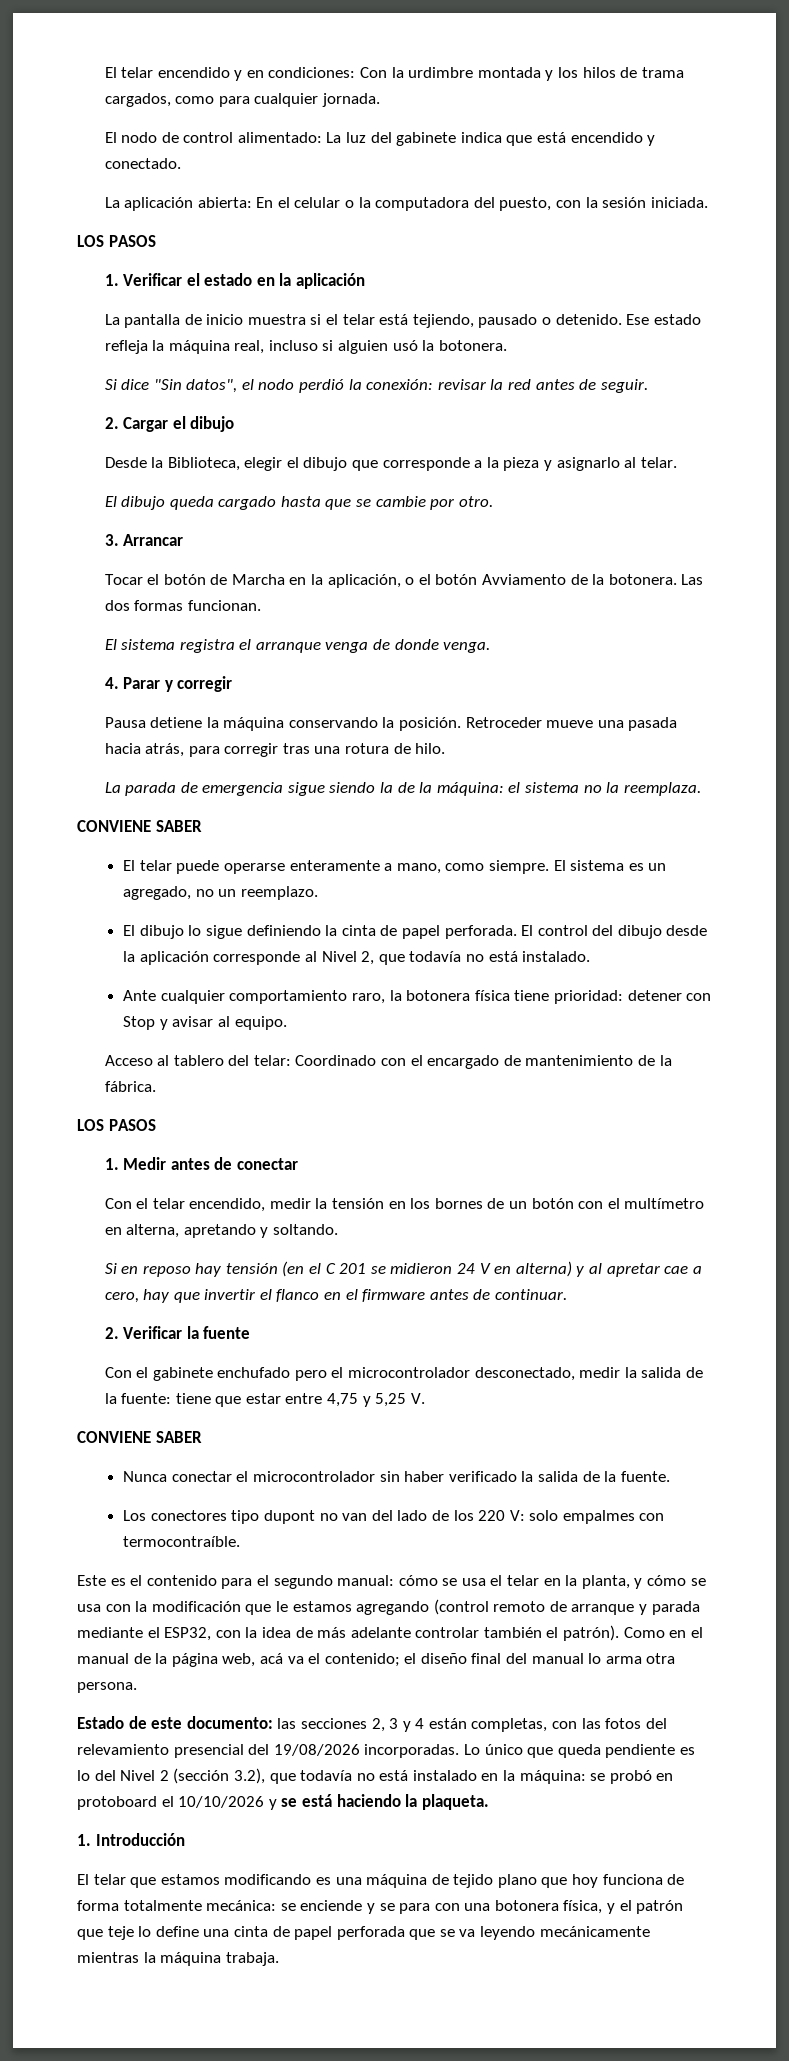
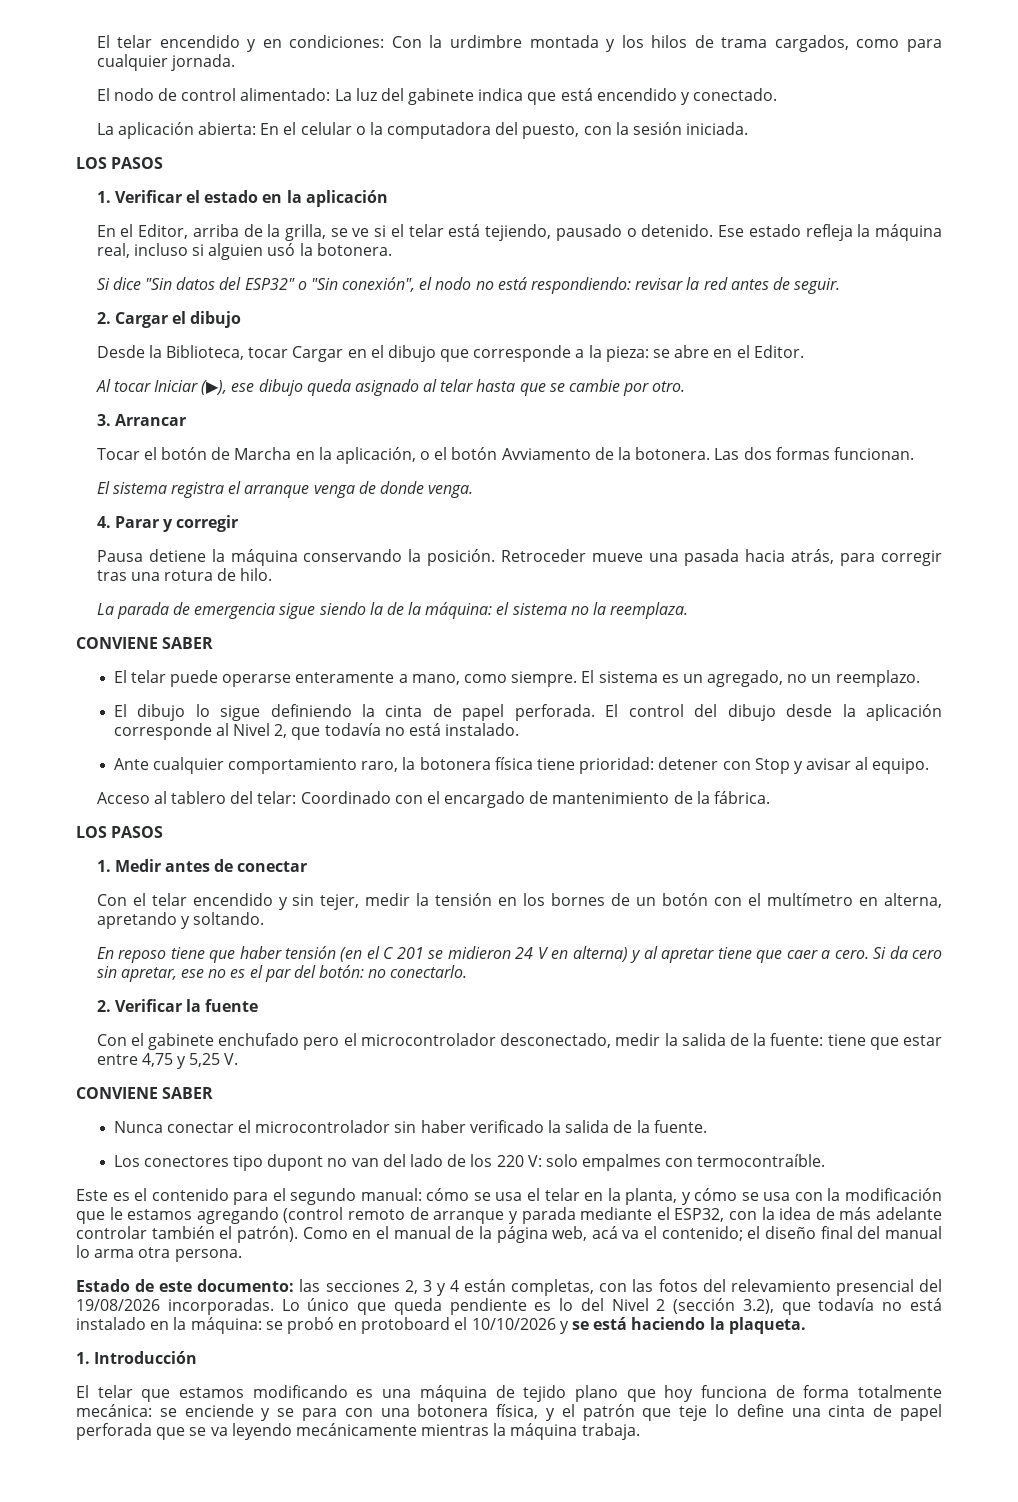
- La pantalla de inicio muestra si el telar está tejiendo, pausado o detenido.
+ En el Editor, arriba de la grilla, se ve si el telar está tejiendo, pausado o detenido.
- Si dice "Sin datos", el nodo perdió la conexión: revisar la red antes de seguir.
+ Si dice "Sin datos del ESP32" o "Sin conexión", el nodo no está respondiendo: revisar la red antes de seguir.
- Desde la Biblioteca, elegir el dibujo que corresponde a la pieza y asignarlo al telar.
- El dibujo queda cargado hasta que se cambie por otro.
+ Desde la Biblioteca, tocar Cargar en el dibujo que corresponde a la pieza: se abre en el Editor.
+ Al tocar Iniciar (▶), ese dibujo queda asignado al telar hasta que se cambie por otro.
- Con el telar encendido, medir la tensión en los bornes de un botón con el multímetro en alterna, apretando y soltando.
+ Con el telar encendido y sin tejer, medir la tensión en los bornes de un botón con el multímetro en alterna, apretando y soltando.
- Si en reposo hay tensión (en el C 201 se midieron 24 V en alterna) y al apretar cae a cero, hay que invertir el flanco en el firmware antes de continuar.
+ En reposo tiene que haber tensión (en el C 201 se midieron 24 V en alterna) y al apretar tiene que caer a cero. Si da cero sin apretar, ese no es el par del botón: no conectarlo.

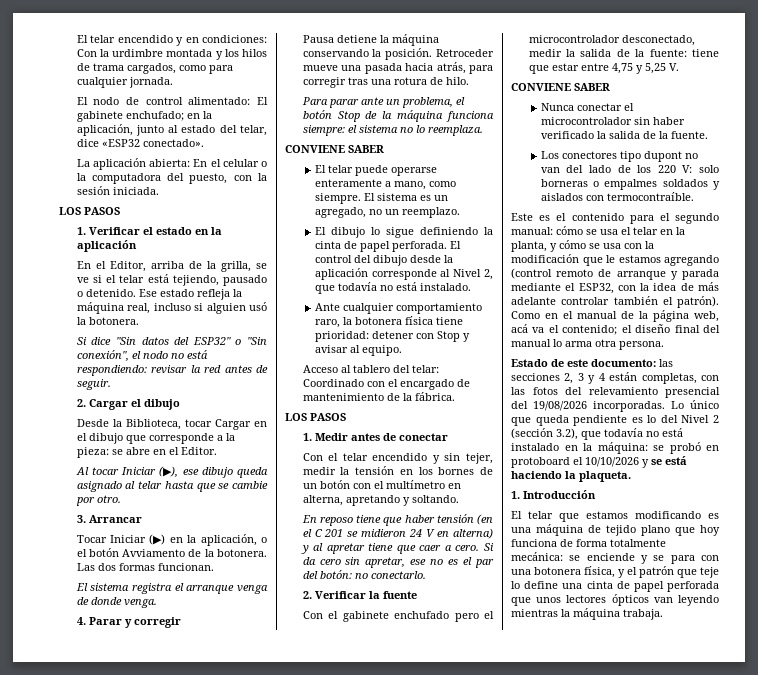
- El nodo de control alimentado: La luz del gabinete indica que está encendido y conectado.
+ El nodo de control alimentado: El gabinete enchufado; en la aplicación, junto al estado del telar, dice «ESP32 conectado».
- Tocar el botón de Marcha en la aplicación, o el botón Avviamento de la botonera.
+ Tocar Iniciar (▶) en la aplicación, o el botón Avviamento de la botonera.
- La parada de emergencia sigue siendo la de la máquina: el sistema no la reemplaza.
+ Para parar ante un problema, el botón Stop de la máquina funciona siempre: el sistema no lo reemplaza.
- Los conectores tipo dupont no van del lado de los 220 V: solo empalmes con termocontraíble.
+ Los conectores tipo dupont no van del lado de los 220 V: solo borneras o empalmes soldados y aislados con termocontraíble.
- El telar que estamos modificando es una máquina de tejido plano que hoy funciona de forma totalmente mecánica: se enciende y se para con una botonera física, y el patrón que teje lo define una cinta de papel perforada que se va leyendo mecánicamente mientras la máquina trabaja.
+ El telar que estamos modificando es una máquina de tejido plano que hoy funciona de forma totalmente mecánica: se enciende y se para con una botonera física, y el patrón que teje lo define una cinta de papel perforada que unos lectores ópticos van leyendo mientras la máquina trabaja.

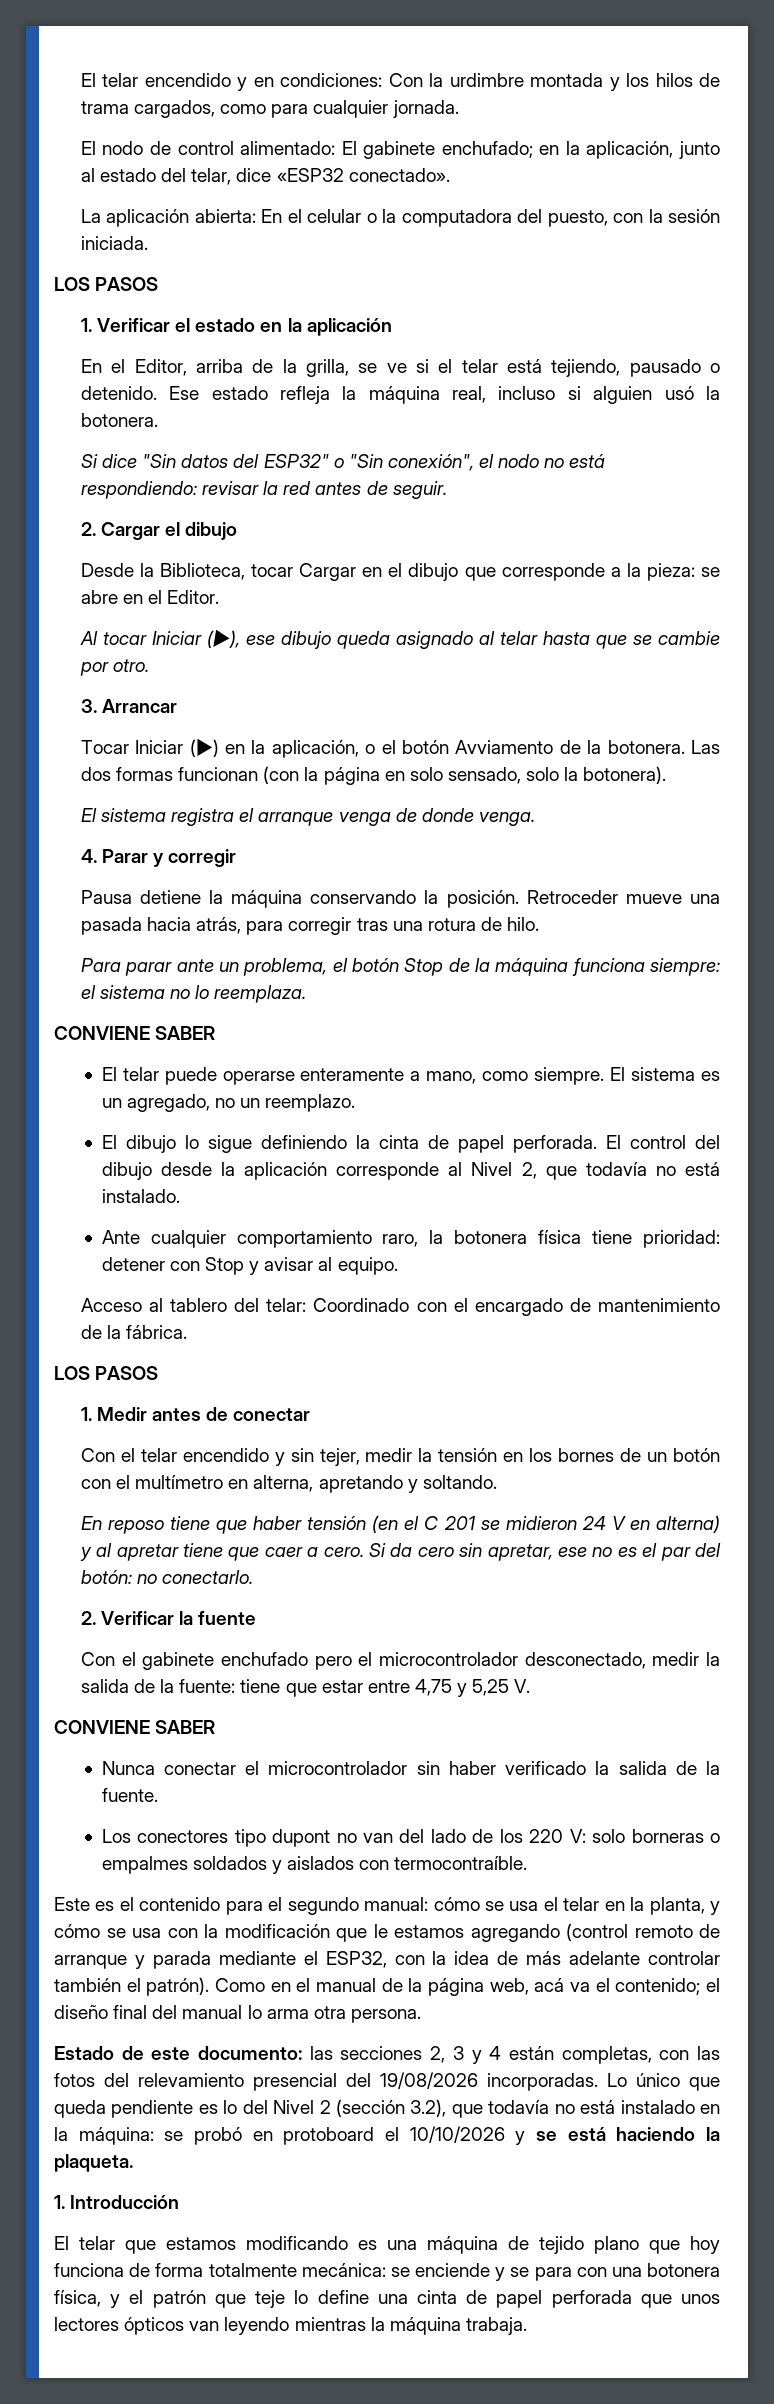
- Las dos formas funcionan.
+ Las dos formas funcionan (con la página en solo sensado, solo la botonera).

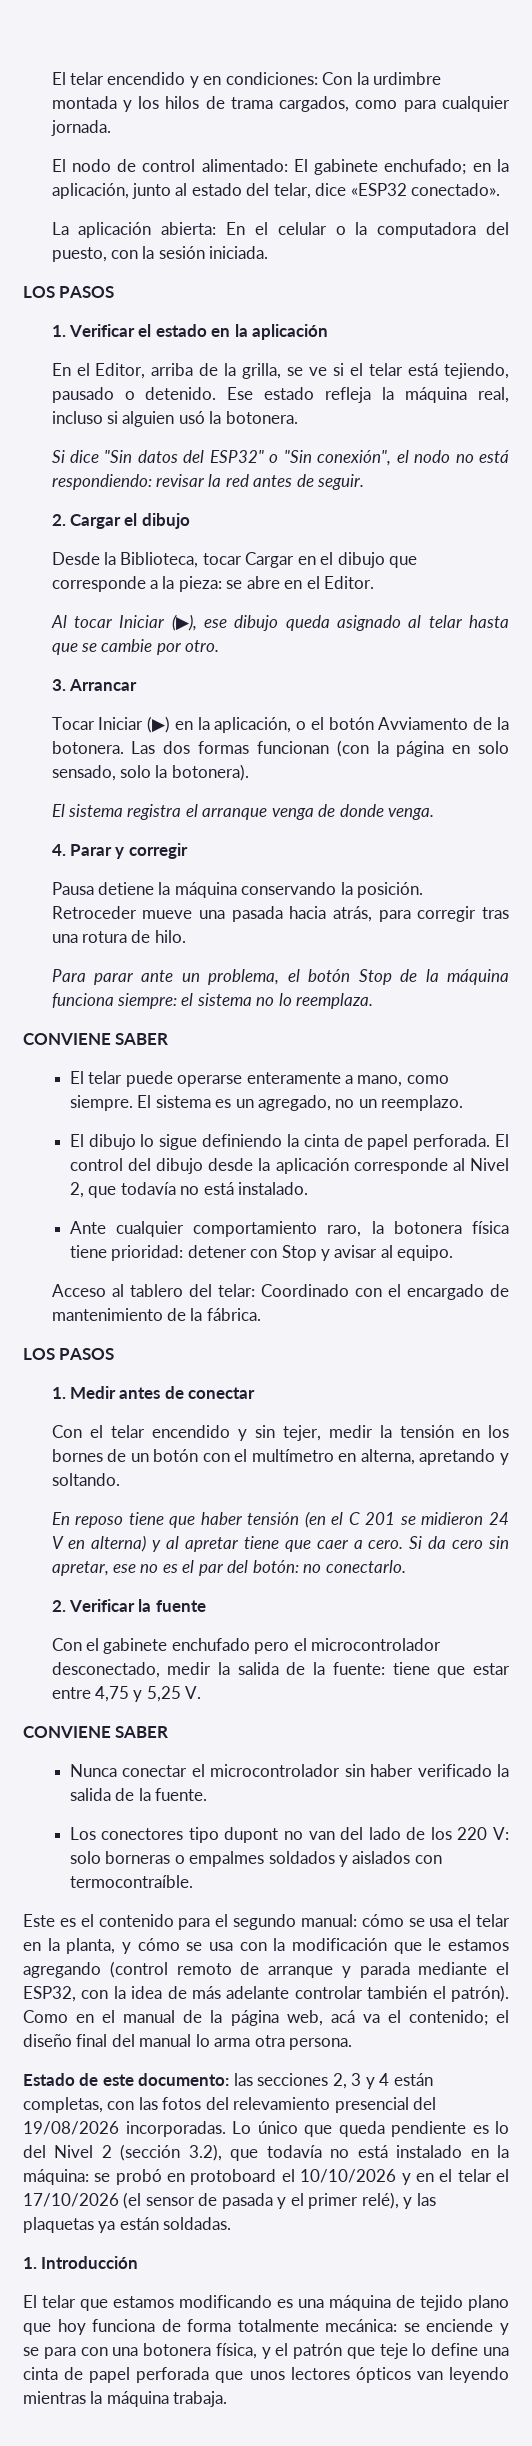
- Lo único que queda pendiente es lo del Nivel 2 (sección 3.2), que todavía no está instalado en la máquina: se probó en protoboard el 10/10/2026 y se está haciendo la plaqueta.
+ Lo único que queda pendiente es lo del Nivel 2 (sección 3.2), que todavía no está instalado en la máquina: se probó en protoboard el 10/10/2026 y en el telar el 17/10/2026 (el sensor de pasada y el primer relé), y las plaquetas ya están soldadas.

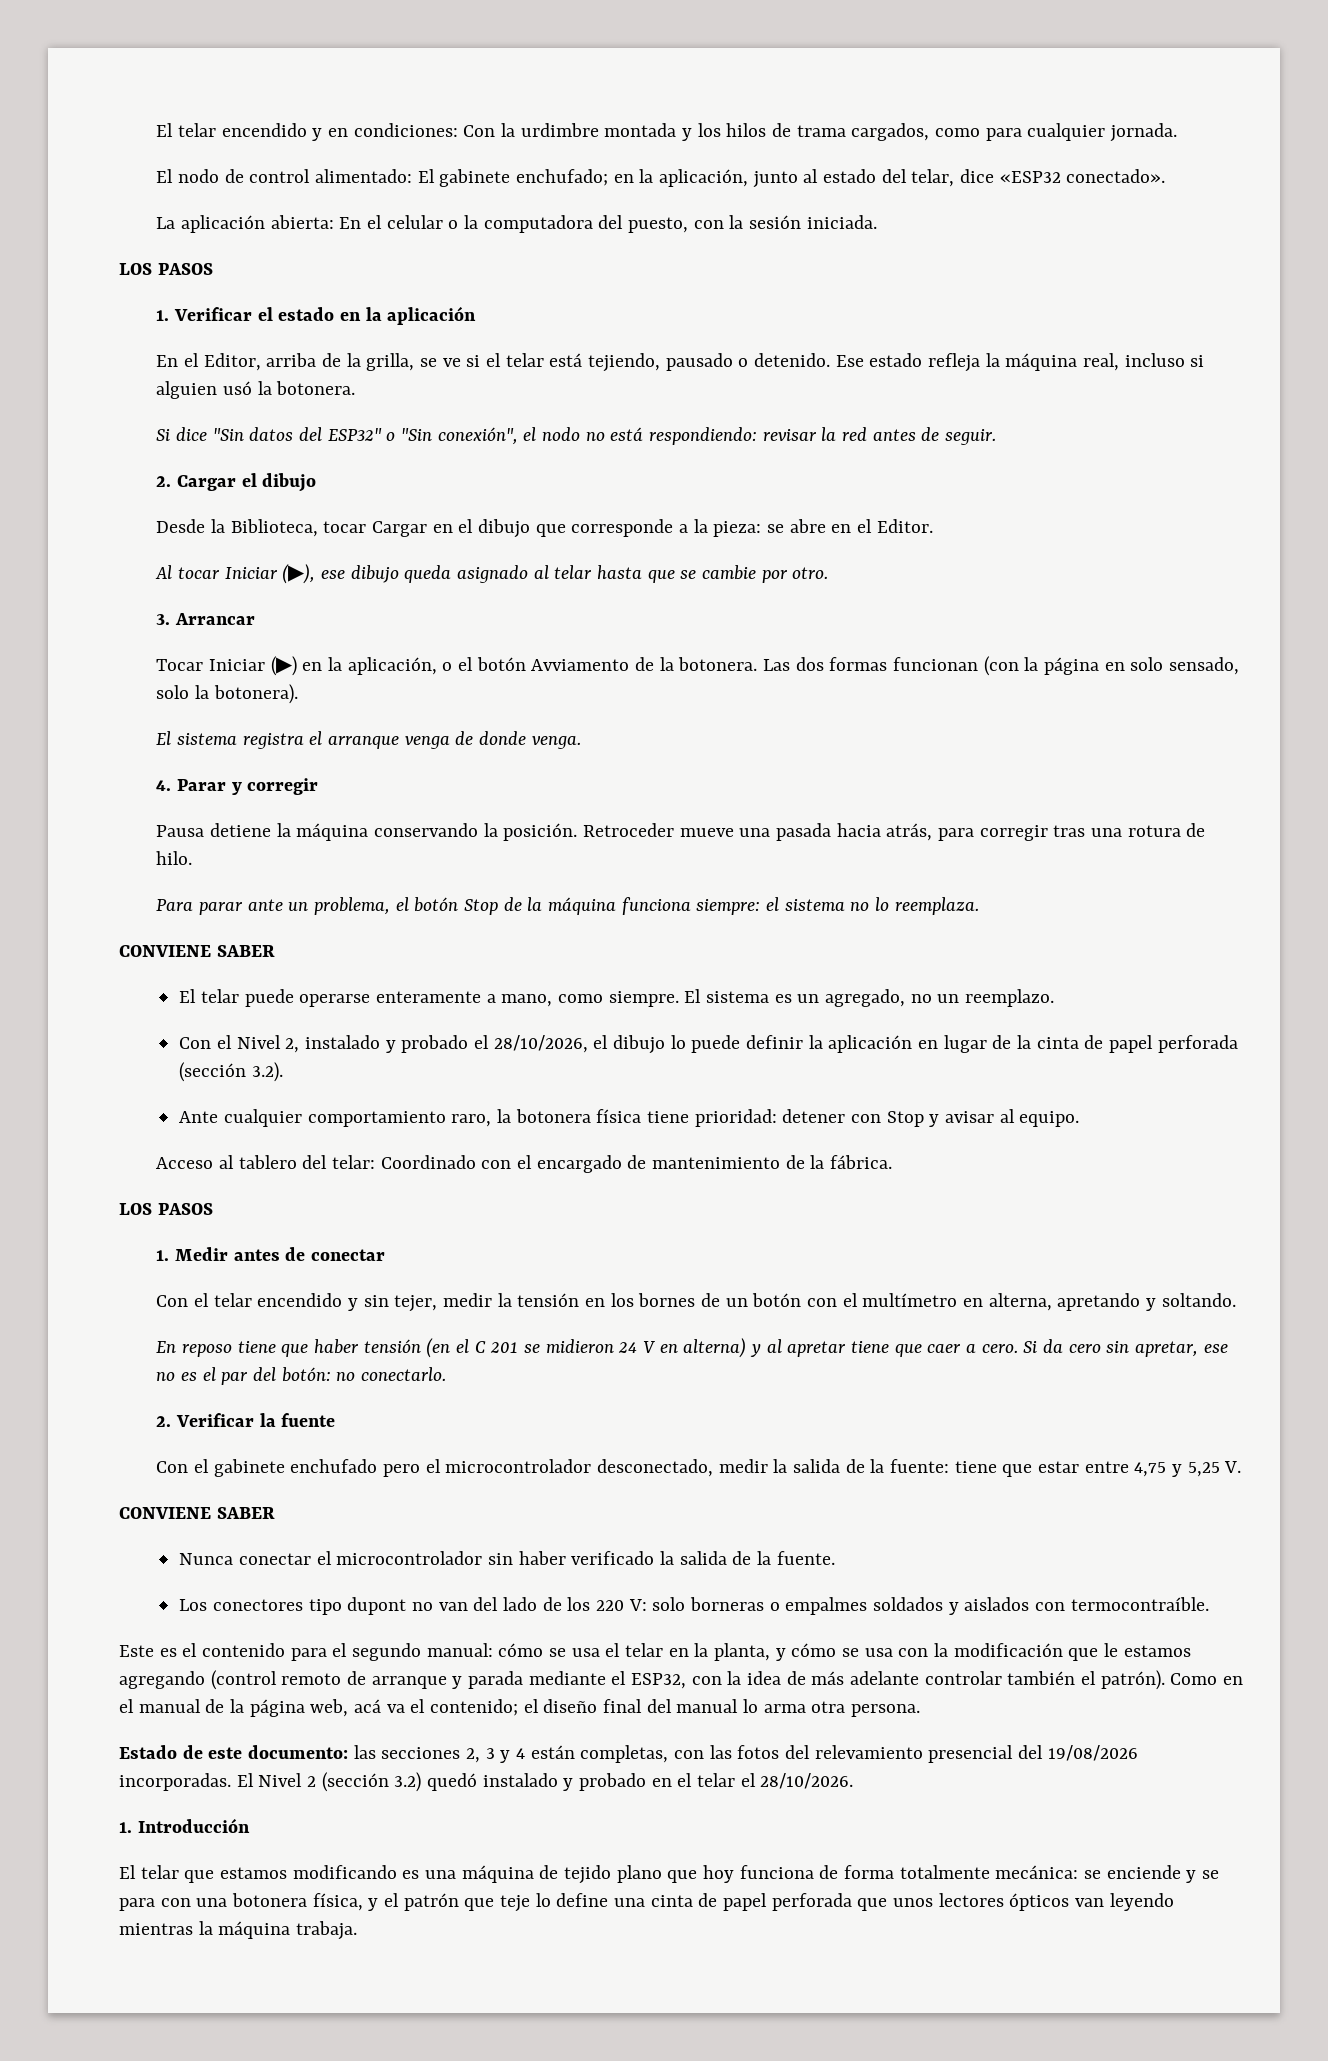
- El dibujo lo sigue definiendo la cinta de papel perforada. El control del dibujo desde la aplicación corresponde al Nivel 2, que todavía no está instalado.
+ Con el Nivel 2, instalado y probado el 28/10/2026, el dibujo lo puede definir la aplicación en lugar de la cinta de papel perforada (sección 3.2).
- Lo único que queda pendiente es lo del Nivel 2 (sección 3.2), que todavía no está instalado en la máquina: se probó en protoboard el 10/10/2026 y en el telar el 17/10/2026 (el sensor de pasada y el primer relé), y las plaquetas ya están soldadas.
+ El Nivel 2 (sección 3.2) quedó instalado y probado en el telar el 28/10/2026.

